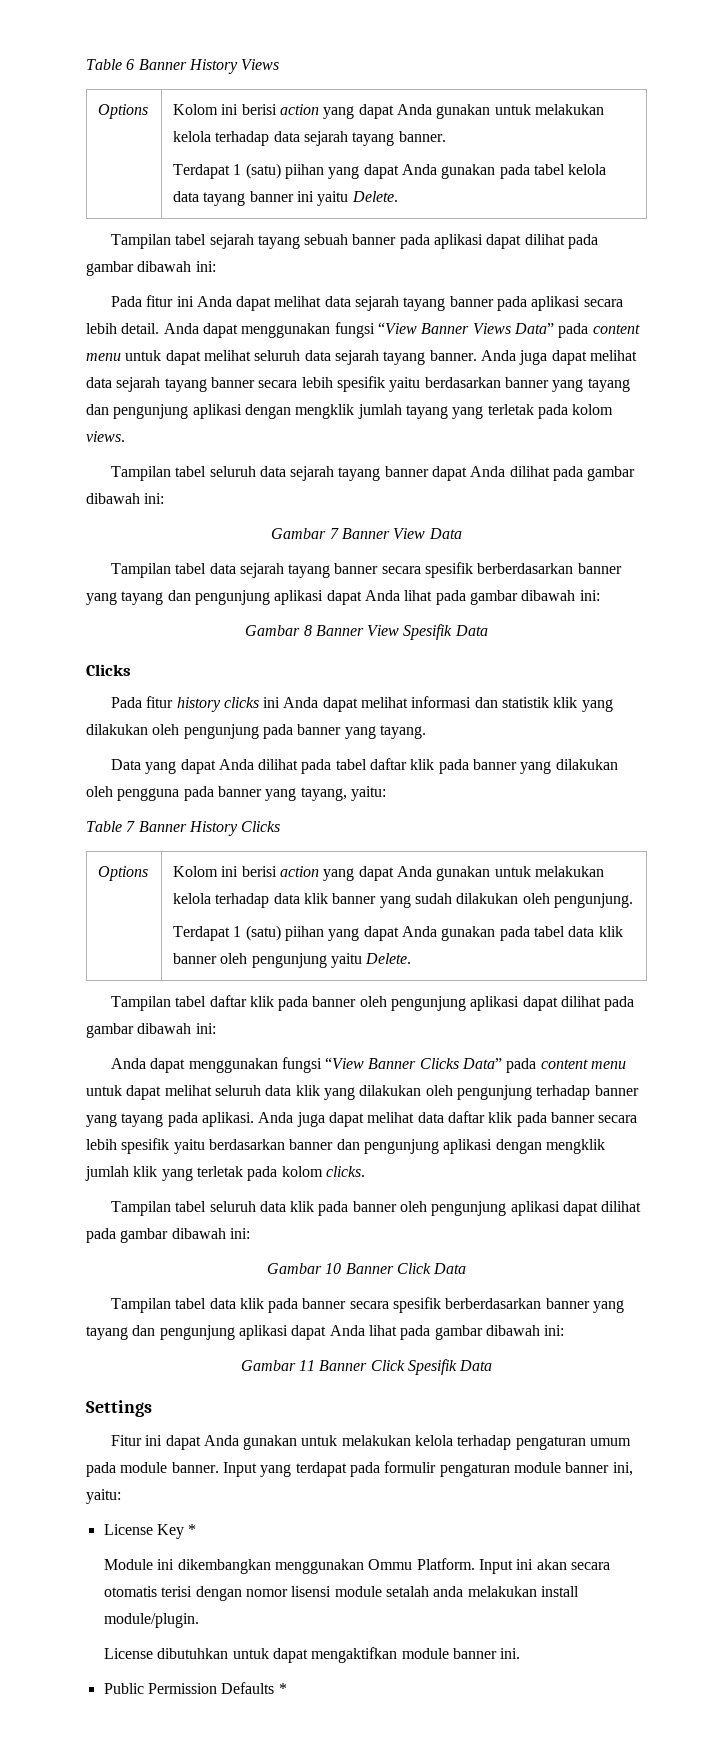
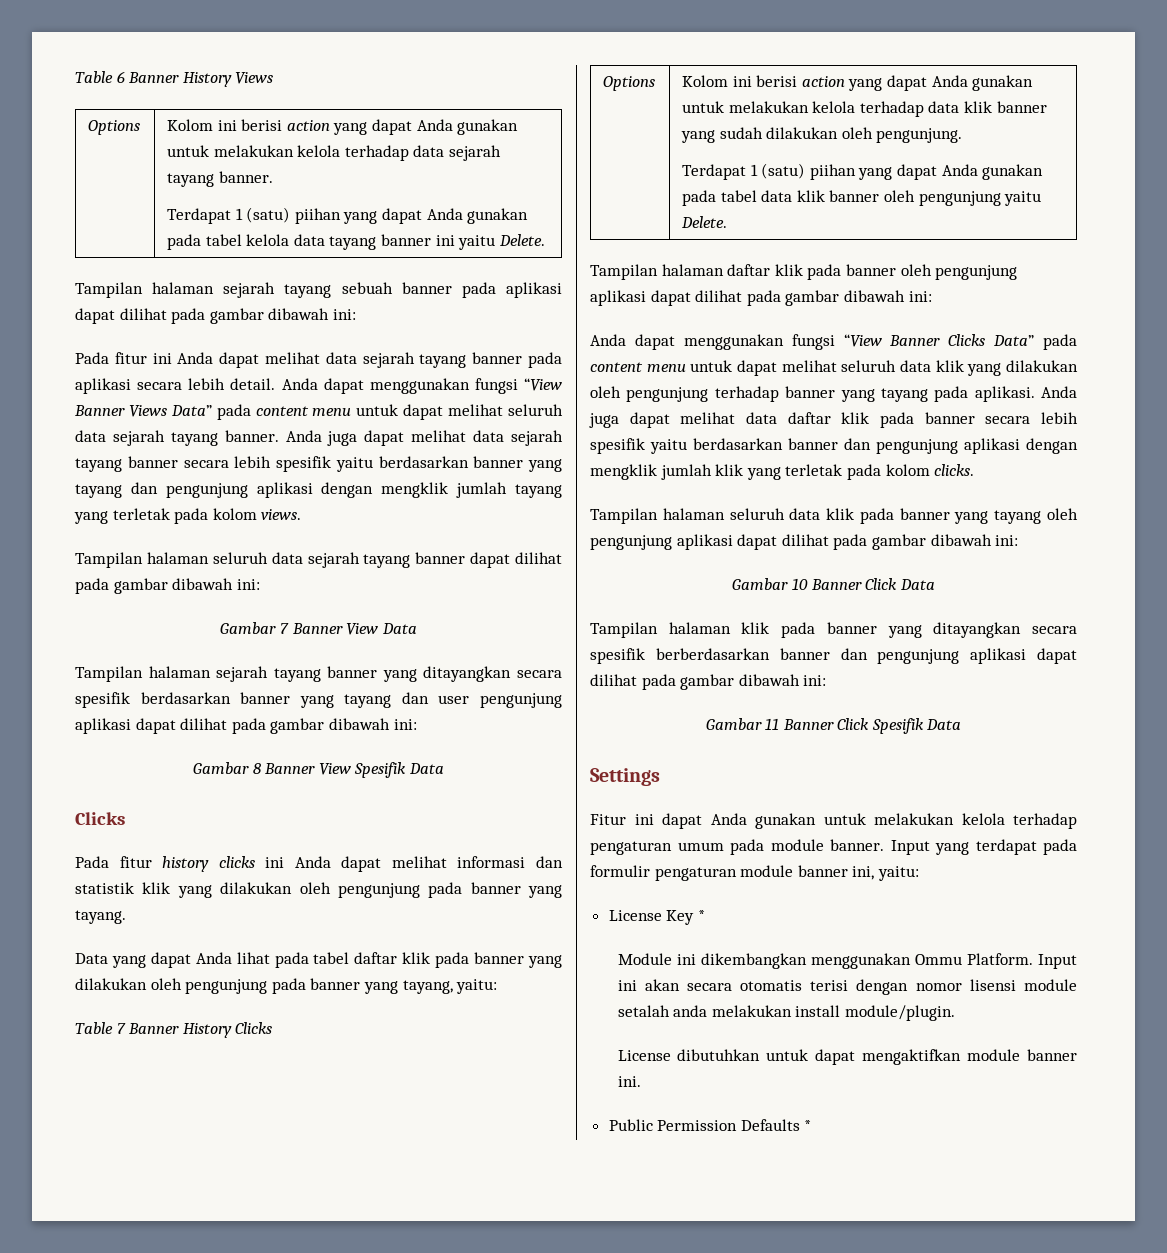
- Tampilan tabel sejarah tayang sebuah banner pada aplikasi dapat dilihat pada gambar dibawah ini:
+ Tampilan halaman sejarah tayang sebuah banner pada aplikasi dapat dilihat pada gambar dibawah ini:
- Tampilan tabel seluruh data sejarah tayang banner dapat Anda dilihat pada gambar dibawah ini:
+ Tampilan halaman seluruh data sejarah tayang banner dapat dilihat pada gambar dibawah ini:
- Tampilan tabel data sejarah tayang banner secara spesifik berberdasarkan banner yang tayang dan pengunjung aplikasi dapat Anda lihat pada gambar dibawah ini:
+ Tampilan halaman sejarah tayang banner yang ditayangkan secara spesifik berdasarkan banner yang tayang dan user pengunjung aplikasi dapat dilihat pada gambar dibawah ini:
- Data yang dapat Anda dilihat pada tabel daftar klik pada banner yang dilakukan oleh pengguna pada banner yang tayang, yaitu:
+ Data yang dapat Anda lihat pada tabel daftar klik pada banner yang dilakukan oleh pengunjung pada banner yang tayang, yaitu:
- Tampilan tabel daftar klik pada banner oleh pengunjung aplikasi dapat dilihat pada gambar dibawah ini:
+ Tampilan halaman daftar klik pada banner oleh pengunjung aplikasi dapat dilihat pada gambar dibawah ini:
- Tampilan tabel seluruh data klik pada banner oleh pengunjung aplikasi dapat dilihat pada gambar dibawah ini:
+ Tampilan halaman seluruh data klik pada banner yang tayang oleh pengunjung aplikasi dapat dilihat pada gambar dibawah ini:
- Tampilan tabel data klik pada banner secara spesifik berberdasarkan banner yang tayang dan pengunjung aplikasi dapat Anda lihat pada gambar dibawah ini:
+ Tampilan halaman klik pada banner yang ditayangkan secara spesifik berberdasarkan banner dan pengunjung aplikasi dapat dilihat pada gambar dibawah ini:

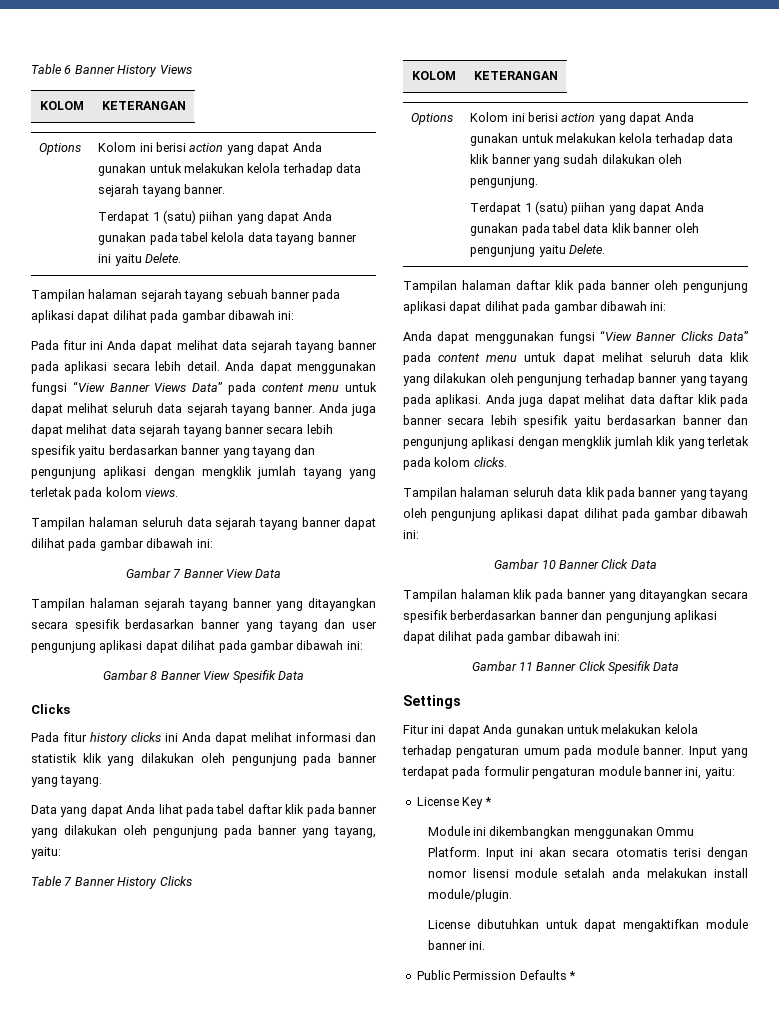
  Table 6 Banner History Views
+ KOLOM | KETERANGAN
  Table 7 Banner History Clicks
+ KOLOM | KETERANGAN

